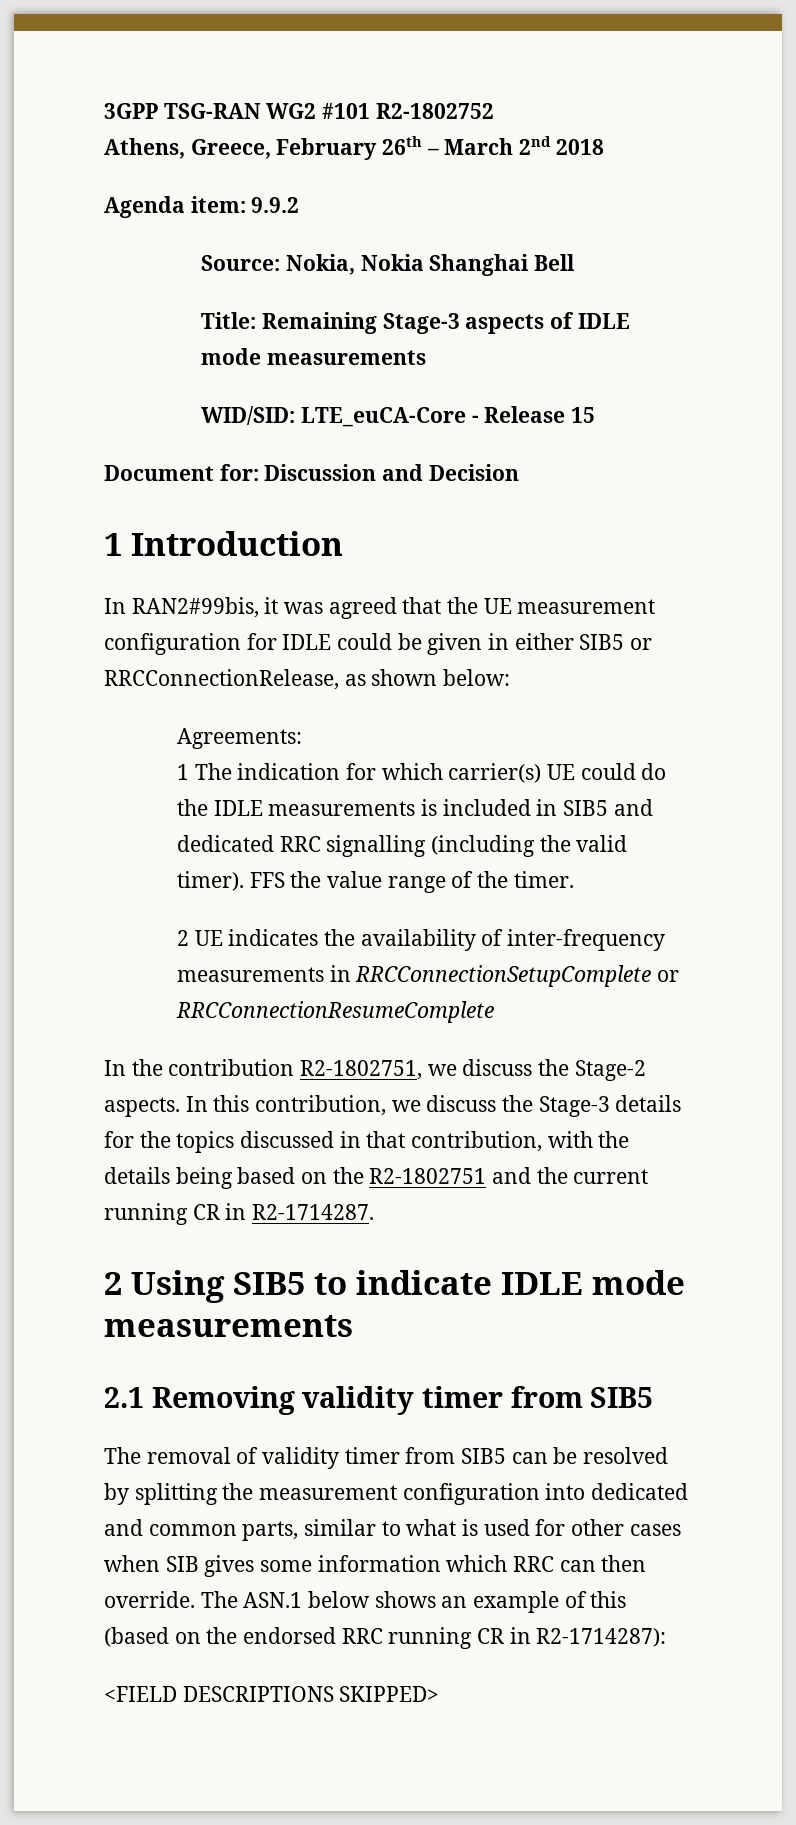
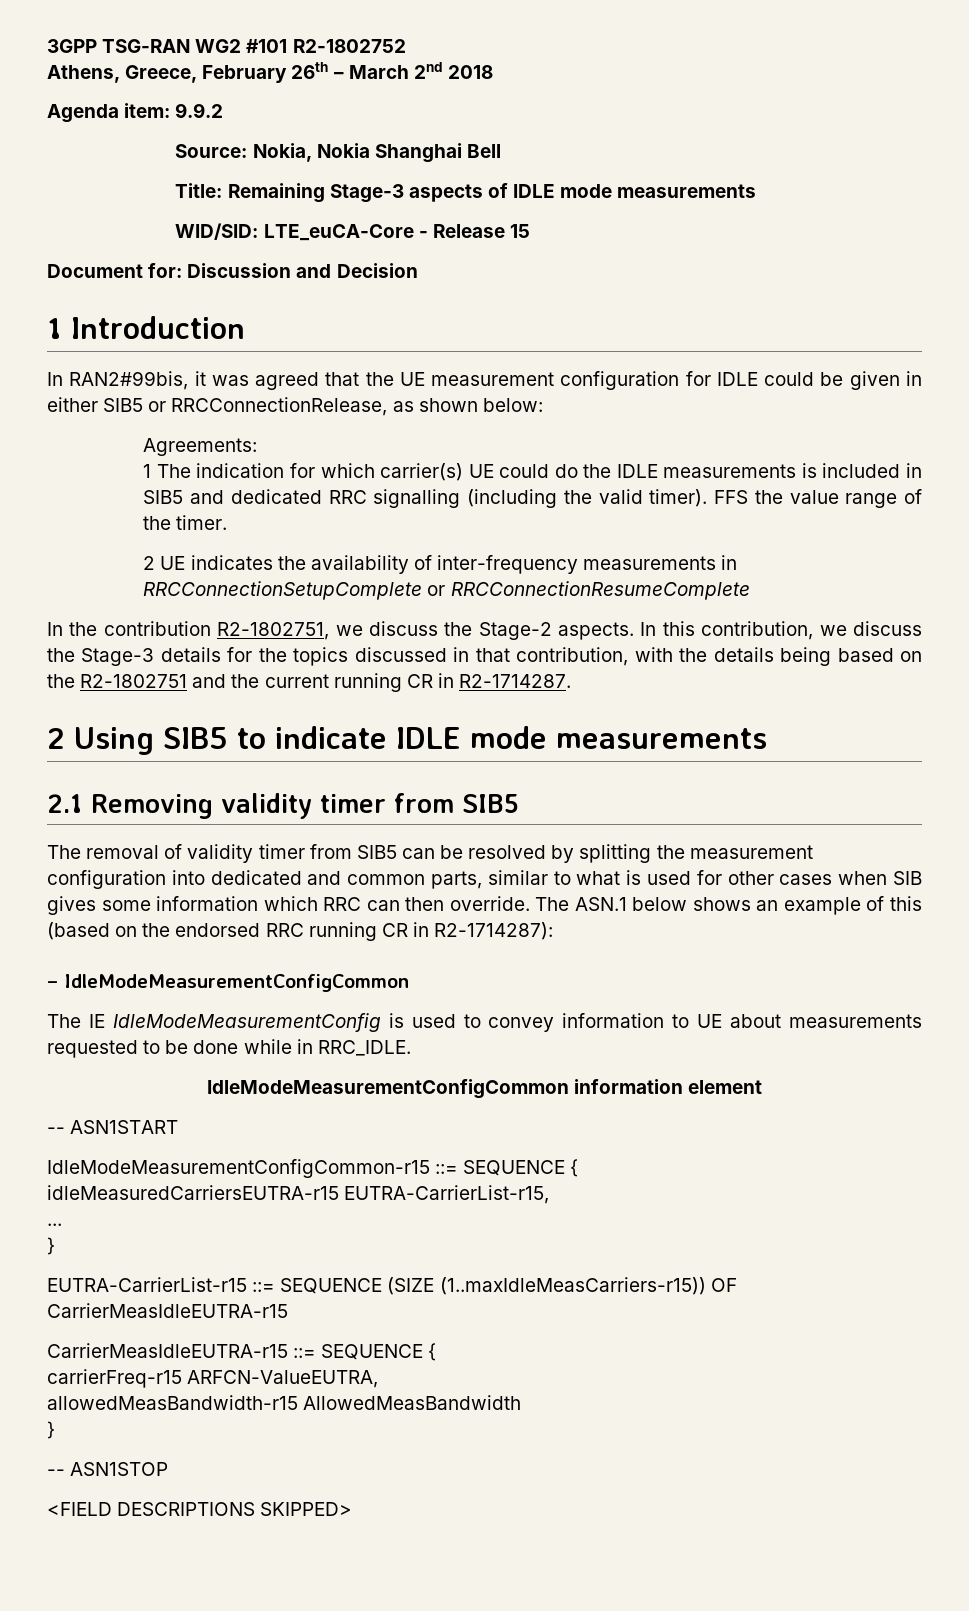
+ – IdleModeMeasurementConfigCommon
+ The IE IdleModeMeasurementConfig is used to convey information to UE about measurements requested to be done while in RRC_IDLE.
+ IdleModeMeasurementConfigCommon information element
+ -- ASN1START
+ IdleModeMeasurementConfigCommon-r15 ::= SEQUENCE {
+ idleMeasuredCarriersEUTRA-r15 EUTRA-CarrierList-r15,
+ ...
+ }
+ EUTRA-CarrierList-r15 ::= SEQUENCE (SIZE (1..maxIdleMeasCarriers-r15)) OF CarrierMeasIdleEUTRA-r15
+ CarrierMeasIdleEUTRA-r15 ::= SEQUENCE {
+ carrierFreq-r15 ARFCN-ValueEUTRA,
+ allowedMeasBandwidth-r15 AllowedMeasBandwidth
+ }
+ -- ASN1STOP

